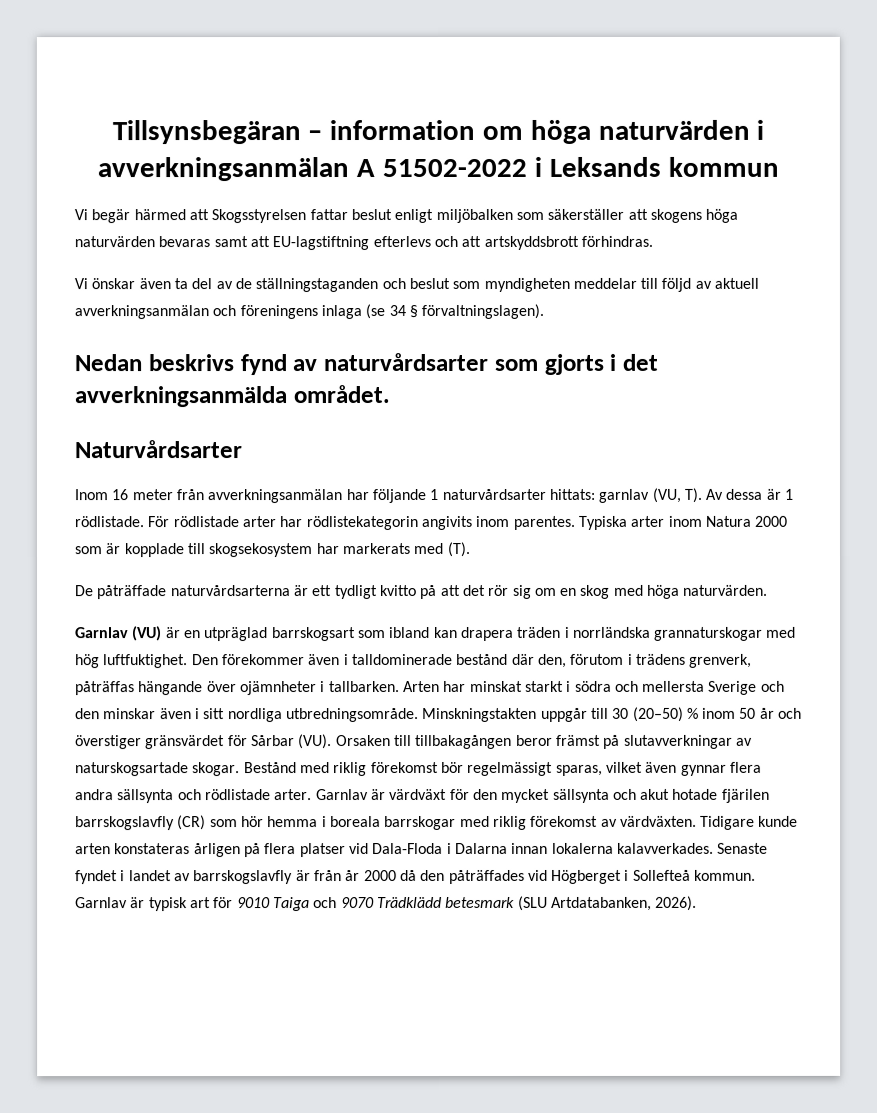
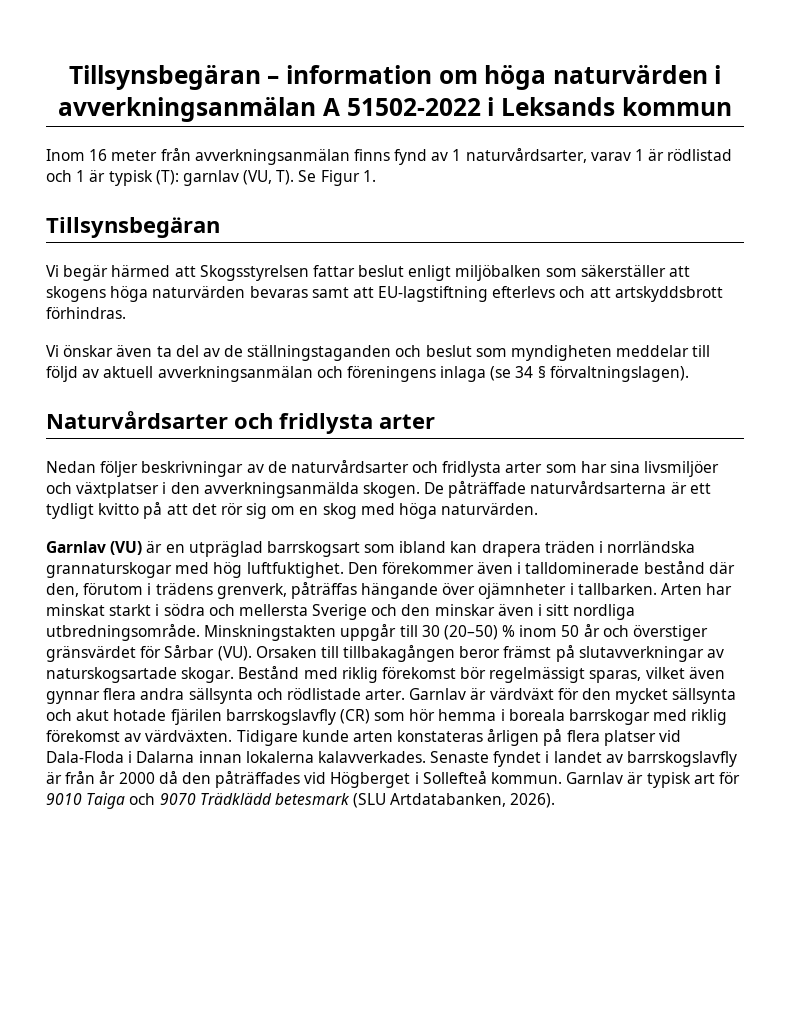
+ Inom 16 meter från avverkningsanmälan finns fynd av 1 naturvårdsarter, varav 1 är rödlistad och 1 är typisk (T): garnlav (VU, T). Se Figur 1.
+ Tillsynsbegäran
- Nedan beskrivs fynd av naturvårdsarter som gjorts i det avverkningsanmälda området.
- Naturvårdsarter
- Inom 16 meter från avverkningsanmälan har följande 1 naturvårdsarter hittats: garnlav (VU, T). Av dessa är 1 rödlistade. För rödlistade arter har rödlistekategorin angivits inom parentes. Typiska arter inom Natura 2000 som är kopplade till skogsekosystem har markerats med (T).
- De påträffade naturvårdsarterna är ett tydligt kvitto på att det rör sig om en skog med höga naturvärden.
+ Naturvårdsarter och fridlysta arter
+ Nedan följer beskrivningar av de naturvårdsarter och fridlysta arter som har sina livsmiljöer och växtplatser i den avverkningsanmälda skogen. De påträffade naturvårdsarterna är ett tydligt kvitto på att det rör sig om en skog med höga naturvärden.

